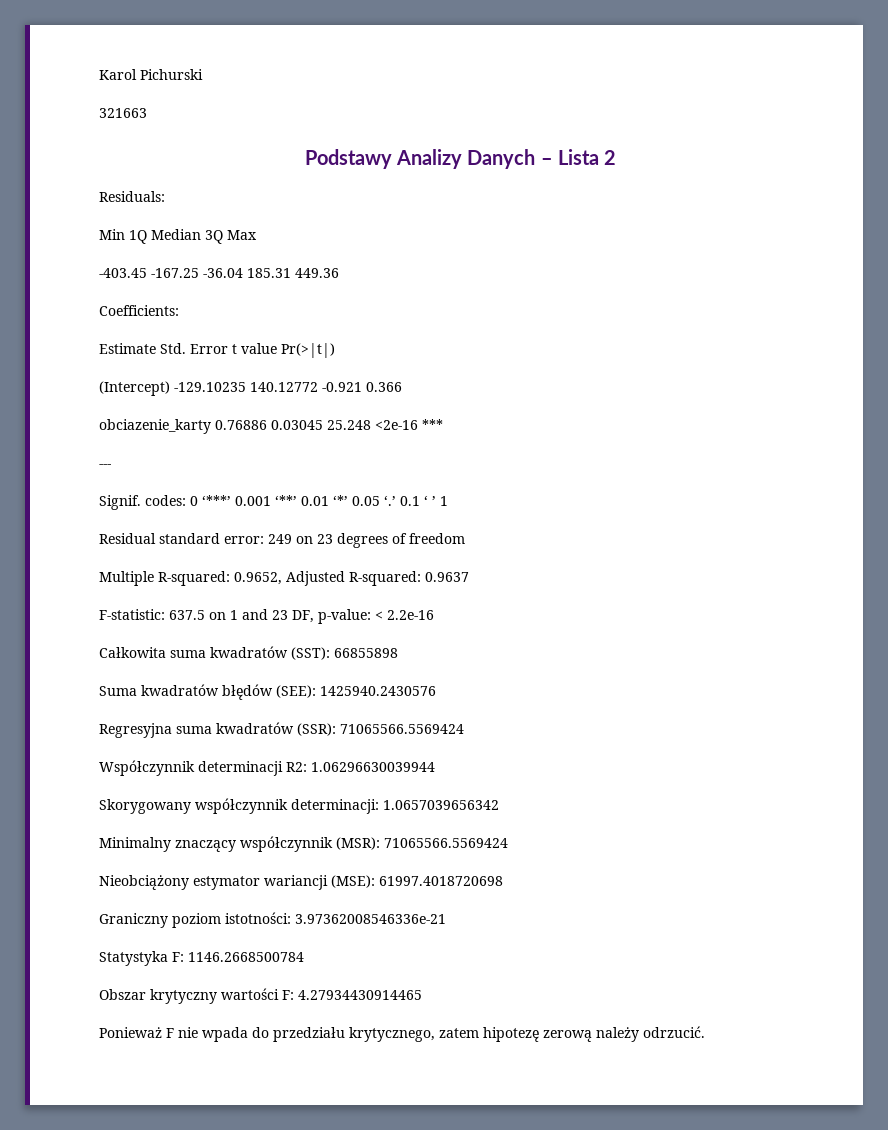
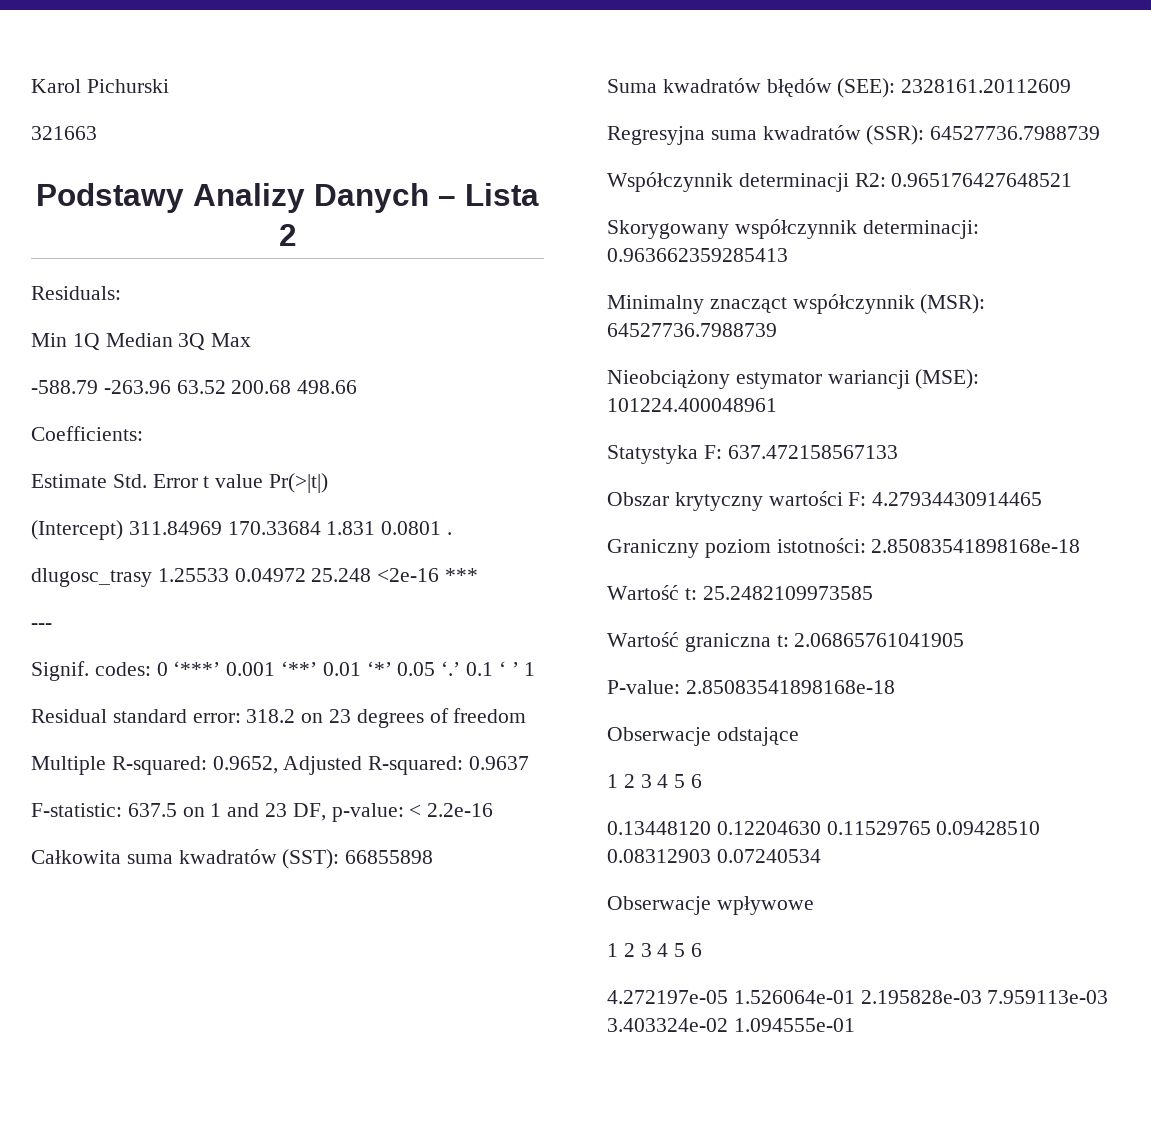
- -403.45 -167.25 -36.04 185.31 449.36
+ -588.79 -263.96 63.52 200.68 498.66
- (Intercept) -129.10235 140.12772 -0.921 0.366
- obciazenie_karty 0.76886 0.03045 25.248 <2e-16 ***
+ (Intercept) 311.84969 170.33684 1.831 0.0801 .
+ dlugosc_trasy 1.25533 0.04972 25.248 <2e-16 ***
- Residual standard error: 249 on 23 degrees of freedom
+ Residual standard error: 318.2 on 23 degrees of freedom
- Suma kwadratów błędów (SEE): 1425940.2430576
+ Suma kwadratów błędów (SEE): 2328161.20112609
- Regresyjna suma kwadratów (SSR): 71065566.5569424
+ Regresyjna suma kwadratów (SSR): 64527736.7988739
- Współczynnik determinacji R2: 1.06296630039944
+ Współczynnik determinacji R2: 0.965176427648521
- Skorygowany współczynnik determinacji: 1.0657039656342
+ Skorygowany współczynnik determinacji: 0.963662359285413
- Minimalny znaczący współczynnik (MSR): 71065566.5569424
+ Minimalny znacząct współczynnik (MSR): 64527736.7988739
- Nieobciążony estymator wariancji (MSE): 61997.4018720698
- Graniczny poziom istotności: 3.97362008546336e-21
+ Nieobciążony estymator wariancji (MSE): 101224.400048961
- Statystyka F: 1146.2668500784
+ Statystyka F: 637.472158567133
- Ponieważ F nie wpada do przedziału krytycznego, zatem hipotezę zerową należy odrzucić.
+ Graniczny poziom istotności: 2.85083541898168e-18
+ Wartość t: 25.2482109973585
+ Wartość graniczna t: 2.06865761041905
+ P-value: 2.85083541898168e-18
+ Obserwacje odstające
+ 1 2 3 4 5 6
+ 0.13448120 0.12204630 0.11529765 0.09428510 0.08312903 0.07240534
+ Obserwacje wpływowe
+ 1 2 3 4 5 6
+ 4.272197e-05 1.526064e-01 2.195828e-03 7.959113e-03 3.403324e-02 1.094555e-01

